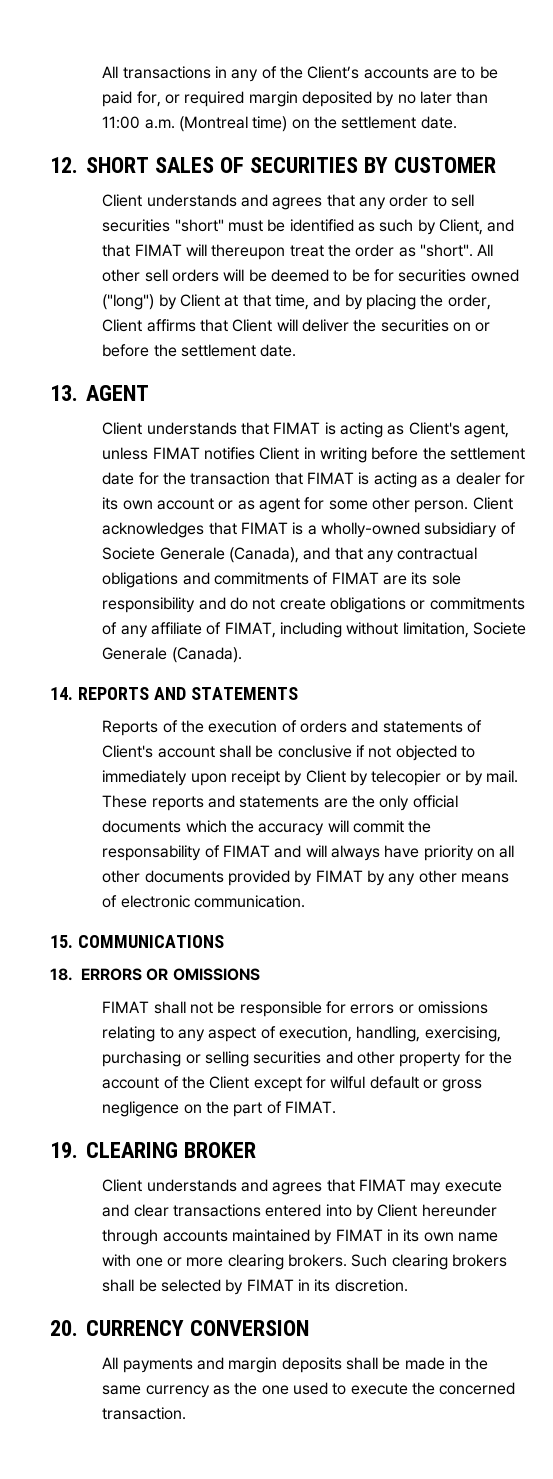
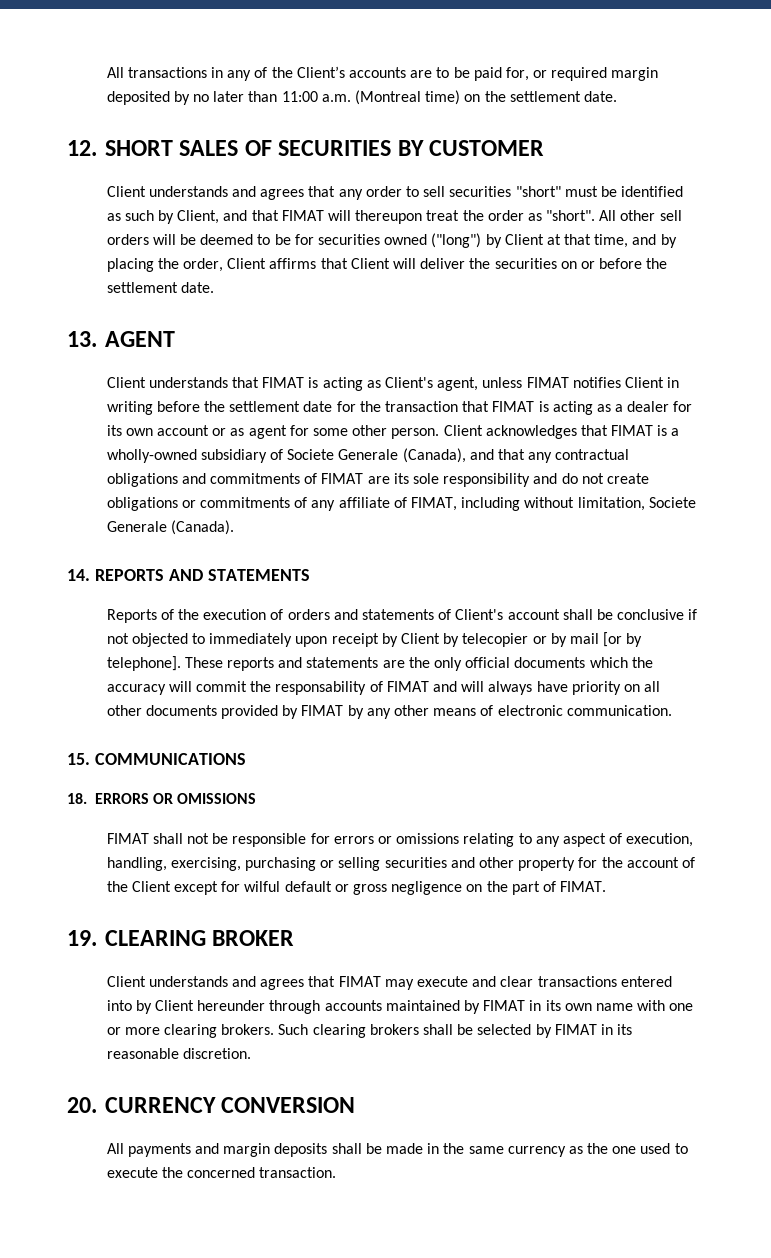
- Reports of the execution of orders and statements of Client's account shall be conclusive if not objected to immediately upon receipt by Client by telecopier or by mail.
+ Reports of the execution of orders and statements of Client's account shall be conclusive if not objected to immediately upon receipt by Client by telecopier or by mail [or by telephone].
- Such clearing brokers shall be selected by FIMAT in its discretion.
+ Such clearing brokers shall be selected by FIMAT in its reasonable discretion.

